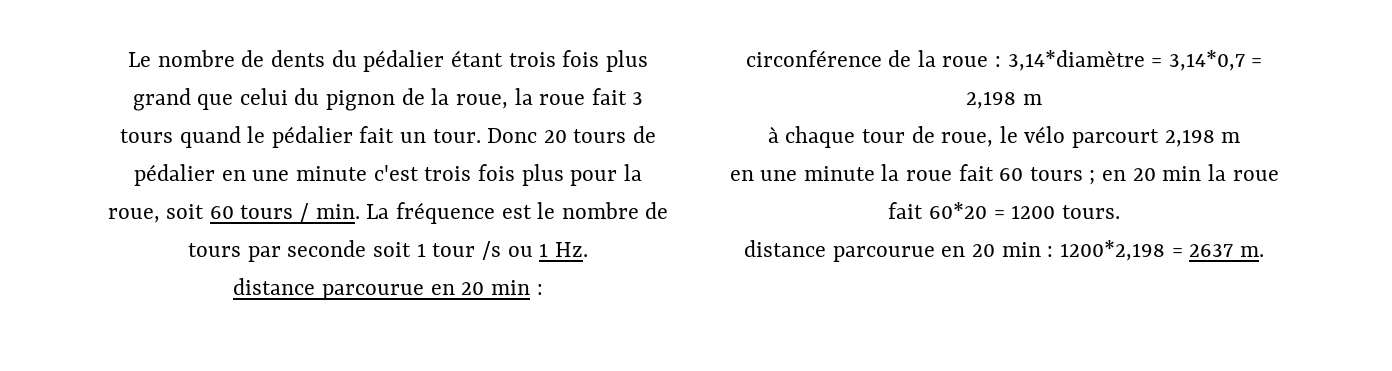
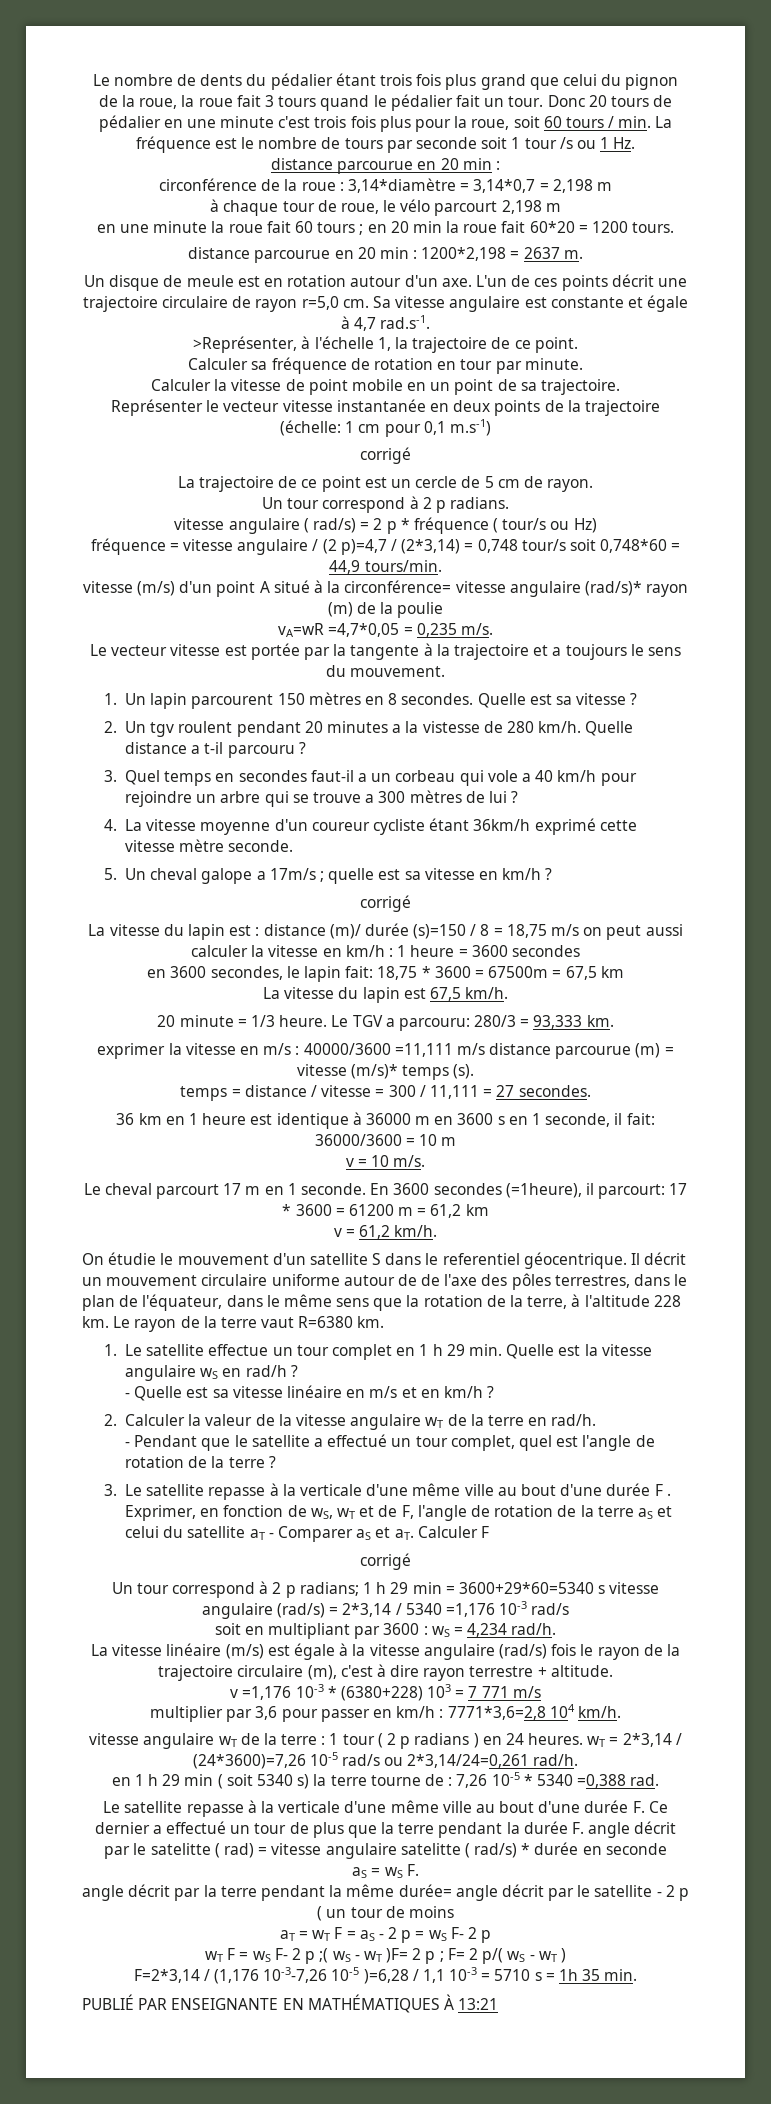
+ Un disque de meule est en rotation autour d'un axe. L'un de ces points décrit une trajectoire circulaire de rayon r=5,0 cm. Sa vitesse angulaire est constante et égale à 4,7 rad.s-1.
+ >Représenter, à l'échelle 1, la trajectoire de ce point.
+ Calculer sa fréquence de rotation en tour par minute.
+ Calculer la vitesse de point mobile en un point de sa trajectoire.
+ Représenter le vecteur vitesse instantanée en deux points de la trajectoire (échelle: 1 cm pour 0,1 m.s-1)
+ corrigé
+ La trajectoire de ce point est un cercle de 5 cm de rayon.
+ Un tour correspond à 2 p radians.
+ vitesse angulaire ( rad/s) = 2 p * fréquence ( tour/s ou Hz)
+ fréquence = vitesse angulaire / (2 p)=4,7 / (2*3,14) = 0,748 tour/s soit 0,748*60 = 44,9 tours/min.
+ vitesse (m/s) d'un point A situé à la circonférence= vitesse angulaire (rad/s)* rayon (m) de la poulie
+ vA=wR =4,7*0,05 = 0,235 m/s.
+ Le vecteur vitesse est portée par la tangente à la trajectoire et a toujours le sens du mouvement.
+ 1. Un lapin parcourent 150 mètres en 8 secondes. Quelle est sa vitesse ?
+ 2. Un tgv roulent pendant 20 minutes a la vistesse de 280 km/h. Quelle distance a t-il parcouru ?
+ 3. Quel temps en secondes faut-il a un corbeau qui vole a 40 km/h pour rejoindre un arbre qui se trouve a 300 mètres de lui ?
+ 4. La vitesse moyenne d'un coureur cycliste étant 36km/h exprimé cette vitesse mètre seconde.
+ 5. Un cheval galope a 17m/s ; quelle est sa vitesse en km/h ?
+ corrigé
+ La vitesse du lapin est : distance (m)/ durée (s)=150 / 8 = 18,75 m/s on peut aussi calculer la vitesse en km/h : 1 heure = 3600 secondes
+ en 3600 secondes, le lapin fait: 18,75 * 3600 = 67500m = 67,5 km
+ La vitesse du lapin est 67,5 km/h.
+ 20 minute = 1/3 heure. Le TGV a parcouru: 280/3 = 93,333 km.
+ exprimer la vitesse en m/s : 40000/3600 =11,111 m/s distance parcourue (m) = vitesse (m/s)* temps (s).
+ temps = distance / vitesse = 300 / 11,111 = 27 secondes.
+ 36 km en 1 heure est identique à 36000 m en 3600 s en 1 seconde, il fait: 36000/3600 = 10 m
+ v = 10 m/s.
+ Le cheval parcourt 17 m en 1 seconde. En 3600 secondes (=1heure), il parcourt: 17 * 3600 = 61200 m = 61,2 km
+ v = 61,2 km/h.
+ On étudie le mouvement d'un satellite S dans le referentiel géocentrique. Il décrit un mouvement circulaire uniforme autour de de l'axe des pôles terrestres, dans le plan de l'équateur, dans le même sens que la rotation de la terre, à l'altitude 228 km. Le rayon de la terre vaut R=6380 km.
+ 1. Le satellite effectue un tour complet en 1 h 29 min. Quelle est la vitesse angulaire wS en rad/h ?
+ - Quelle est sa vitesse linéaire en m/s et en km/h ?
+ 2. Calculer la valeur de la vitesse angulaire wT de la terre en rad/h.
+ - Pendant que le satellite a effectué un tour complet, quel est l'angle de rotation de la terre ?
+ 3. Le satellite repasse à la verticale d'une même ville au bout d'une durée F . Exprimer, en fonction de wS, wT et de F, l'angle de rotation de la terre aS et celui du satellite aT - Comparer aS et aT. Calculer F
+ corrigé
+ Un tour correspond à 2 p radians; 1 h 29 min = 3600+29*60=5340 s vitesse angulaire (rad/s) = 2*3,14 / 5340 =1,176 10-3 rad/s
+ soit en multipliant par 3600 : wS = 4,234 rad/h.
+ La vitesse linéaire (m/s) est égale à la vitesse angulaire (rad/s) fois le rayon de la trajectoire circulaire (m), c'est à dire rayon terrestre + altitude.
+ v =1,176 10-3 * (6380+228) 103 = 7 771 m/s
+ multiplier par 3,6 pour passer en km/h : 7771*3,6=2,8 104 km/h.
+ vitesse angulaire wT de la terre : 1 tour ( 2 p radians ) en 24 heures. wT = 2*3,14 / (24*3600)=7,26 10-5 rad/s ou 2*3,14/24=0,261 rad/h.
+ en 1 h 29 min ( soit 5340 s) la terre tourne de : 7,26 10-5 * 5340 =0,388 rad.
+ Le satellite repasse à la verticale d'une même ville au bout d'une durée F. Ce dernier a effectué un tour de plus que la terre pendant la durée F. angle décrit par le satelitte ( rad) = vitesse angulaire satelitte ( rad/s) * durée en seconde
+ aS = wS F.
+ angle décrit par la terre pendant la même durée= angle décrit par le satellite - 2 p ( un tour de moins
+ aT = wT F = aS - 2 p = wS F- 2 p
+ wT F = wS F- 2 p ;( wS - wT )F= 2 p ; F= 2 p/( wS - wT )
+ F=2*3,14 / (1,176 10-3-7,26 10-5 )=6,28 / 1,1 10-3 = 5710 s = 1h 35 min.
+ PUBLIÉ PAR ENSEIGNANTE EN MATHÉMATIQUES À 13:21

